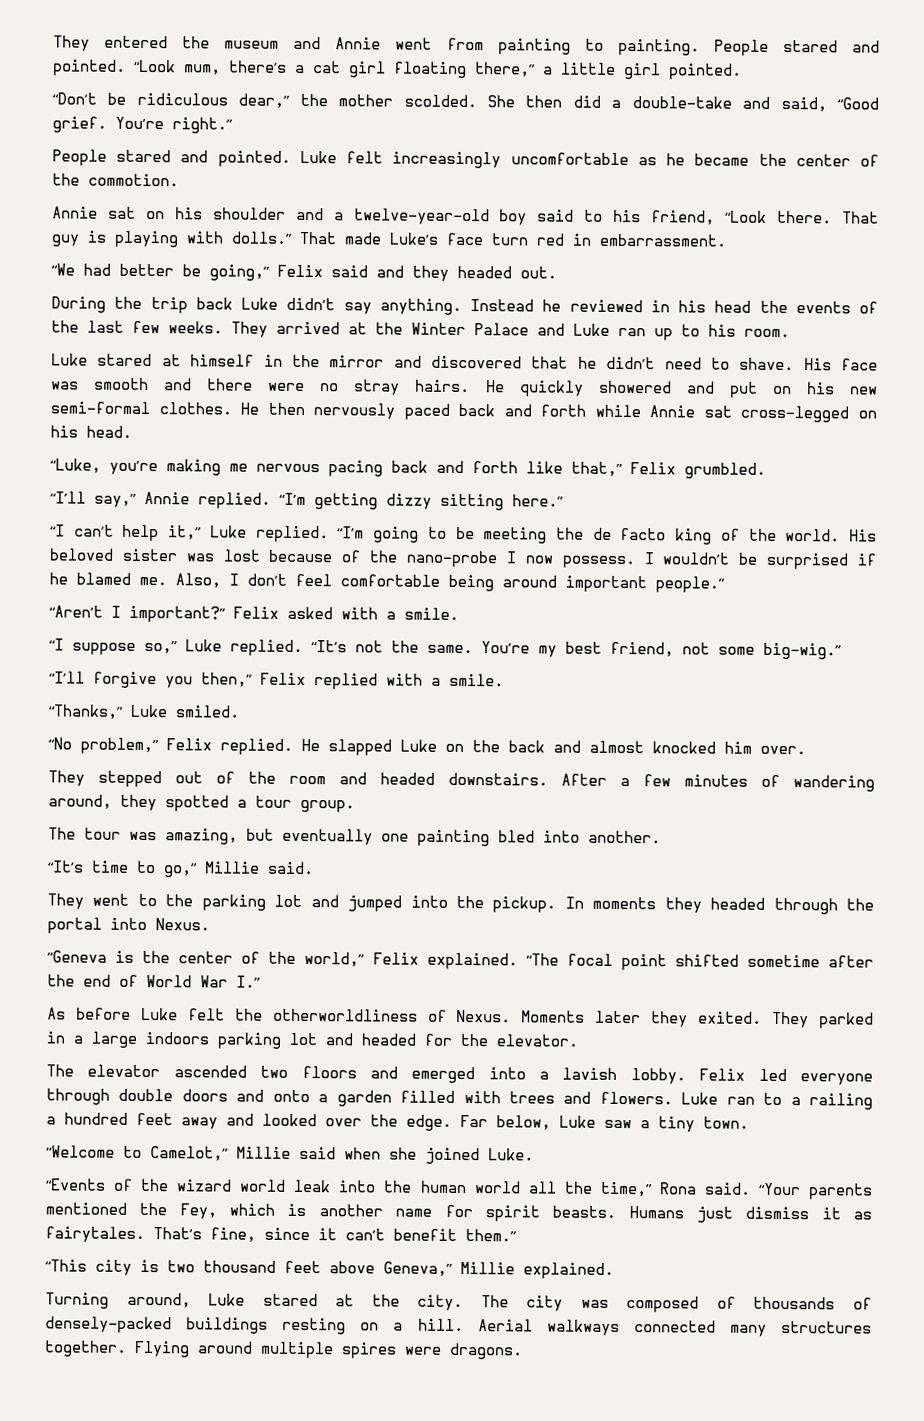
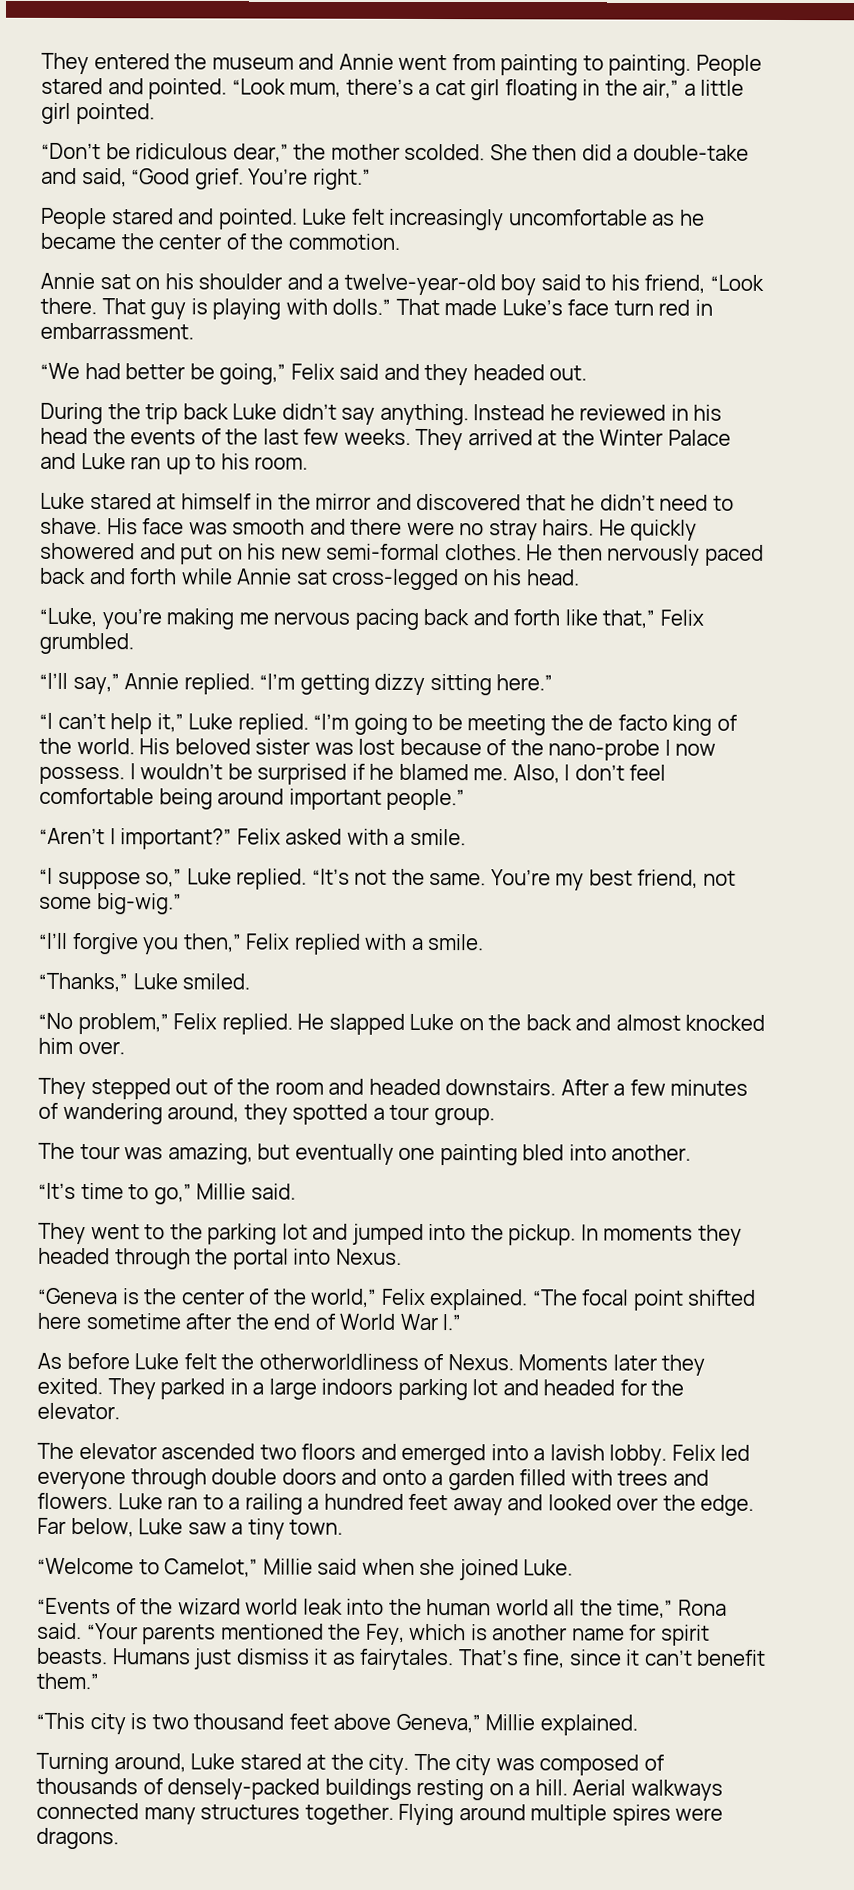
- “Look mum, there’s a cat girl floating there,” a little girl pointed.
+ “Look mum, there’s a cat girl floating in the air,” a little girl pointed.
- “The focal point shifted sometime after the end of World War I.”
+ “The focal point shifted here sometime after the end of World War I.”

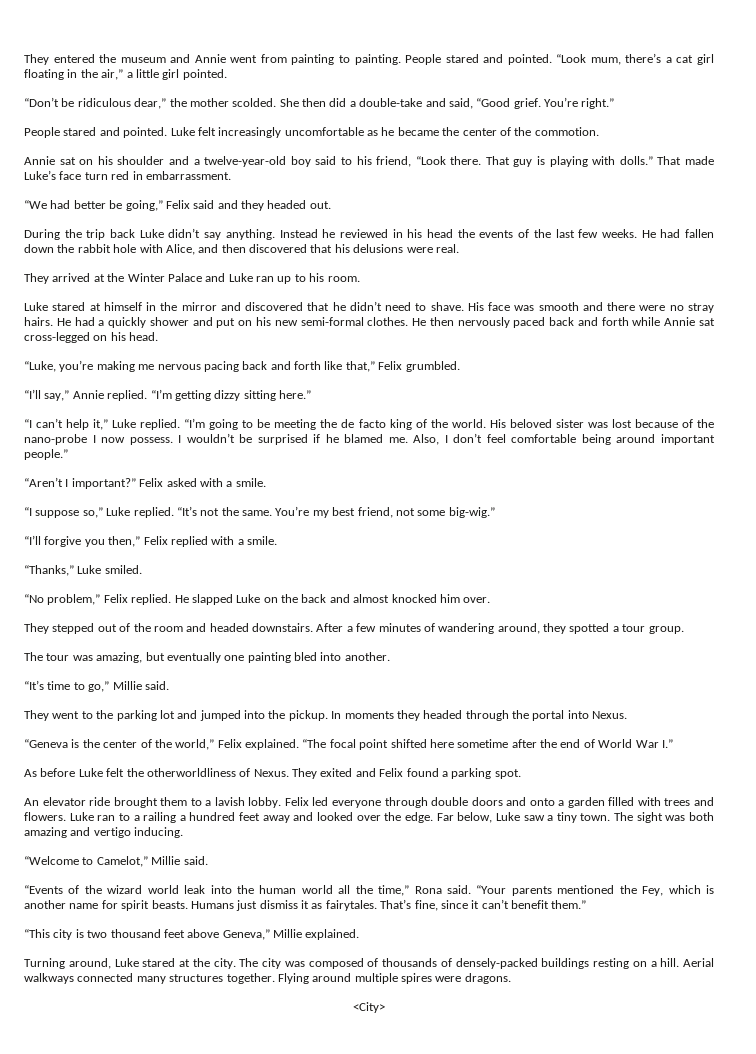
- Instead he reviewed in his head the events of the last few weeks. They arrived at the Winter Palace and Luke ran up to his room.
+ Instead he reviewed in his head the events of the last few weeks. He had fallen down the rabbit hole with Alice, and then discovered that his delusions were real.
+ They arrived at the Winter Palace and Luke ran up to his room.
- He quickly showered and put on his new semi-formal clothes.
+ He had a quickly shower and put on his new semi-formal clothes.
- Moments later they exited. They parked in a large indoors parking lot and headed for the elevator.
- The elevator ascended two floors and emerged into a lavish lobby.
+ They exited and Felix found a parking spot.
+ An elevator ride brought them to a lavish lobby.
+ The sight was both amazing and vertigo inducing.
- “Welcome to Camelot,” Millie said when she joined Luke.
+ “Welcome to Camelot,” Millie said.
+ <City>

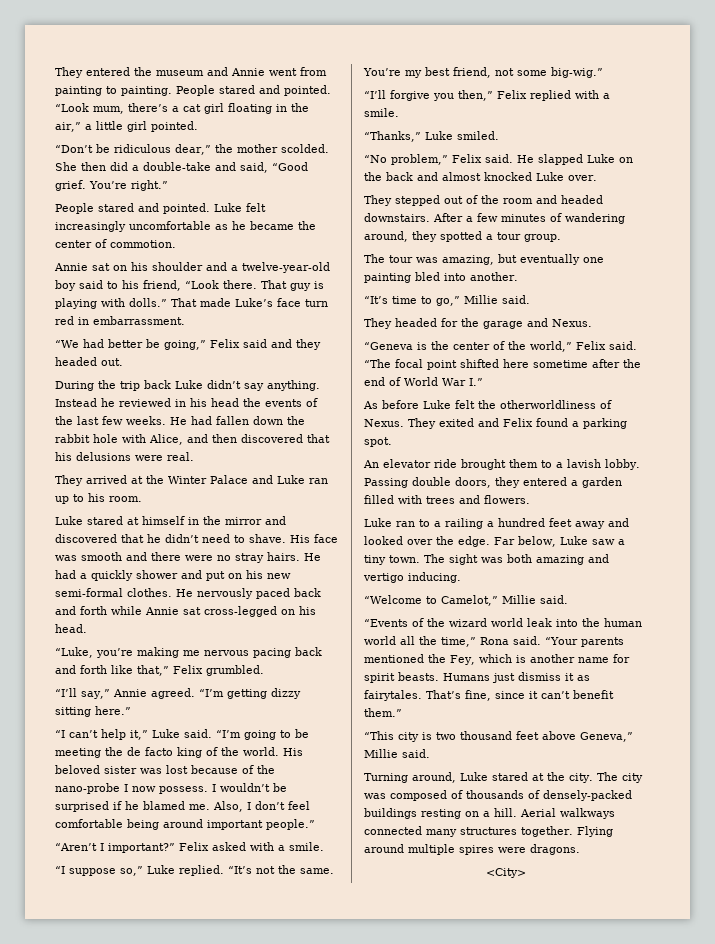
- Luke felt increasingly uncomfortable as he became the center of the commotion.
+ Luke felt increasingly uncomfortable as he became the center of commotion.
- He then nervously paced back and forth while Annie sat cross-legged on his head.
+ He nervously paced back and forth while Annie sat cross-legged on his head.
- “I’ll say,” Annie replied.
+ “I’ll say,” Annie agreed.
- “I can’t help it,” Luke replied.
+ “I can’t help it,” Luke said.
- “No problem,” Felix replied.
+ “No problem,” Felix said.
- He slapped Luke on the back and almost knocked him over.
+ He slapped Luke on the back and almost knocked Luke over.
- They went to the parking lot and jumped into the pickup. In moments they headed through the portal into Nexus.
+ They headed for the garage and Nexus.
- “Geneva is the center of the world,” Felix explained.
+ “Geneva is the center of the world,” Felix said.
- Felix led everyone through double doors and onto a garden filled with trees and flowers. Luke ran to a railing a hundred feet away and looked over the edge.
+ Passing double doors, they entered a garden filled with trees and flowers.
+ Luke ran to a railing a hundred feet away and looked over the edge.
- “This city is two thousand feet above Geneva,” Millie explained.
+ “This city is two thousand feet above Geneva,” Millie said.

